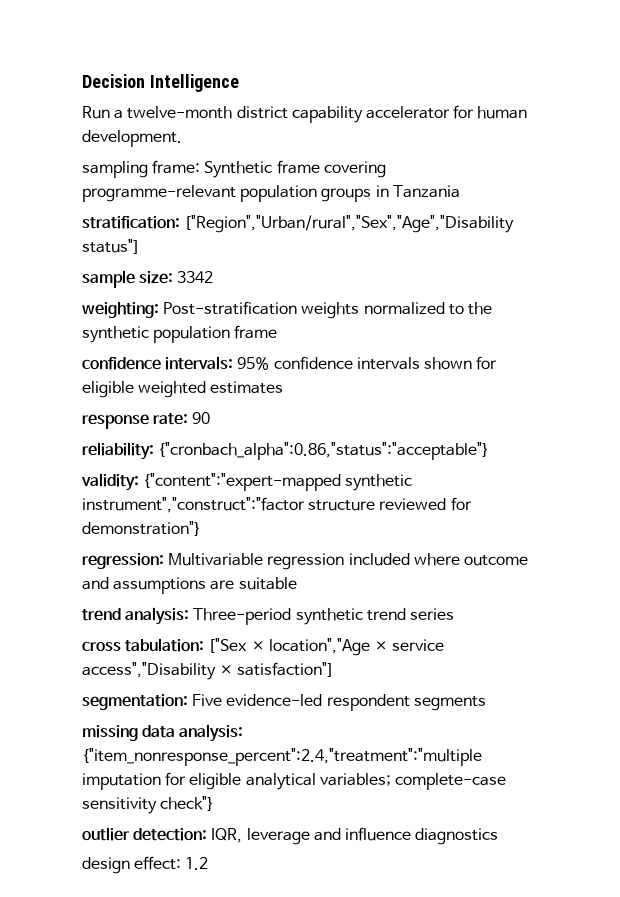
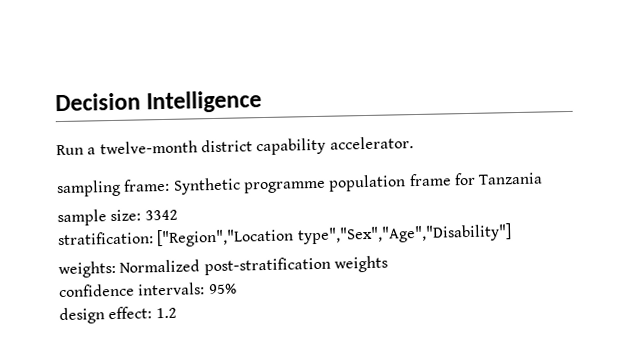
- Run a twelve-month district capability accelerator for human development.
+ Run a twelve-month district capability accelerator.
- sampling frame: Synthetic frame covering programme-relevant population groups in Tanzania
- stratification: ["Region","Urban/rural","Sex","Age","Disability status"]
+ sampling frame: Synthetic programme population frame for Tanzania
  sample size: 3342
- weighting: Post-stratification weights normalized to the synthetic population frame
- confidence intervals: 95% confidence intervals shown for eligible weighted estimates
- response rate: 90
- reliability: {"cronbach_alpha":0.86,"status":"acceptable"}
- validity: {"content":"expert-mapped synthetic instrument","construct":"factor structure reviewed for demonstration"}
- regression: Multivariable regression included where outcome and assumptions are suitable
- trend analysis: Three-period synthetic trend series
- cross tabulation: ["Sex × location","Age × service access","Disability × satisfaction"]
- segmentation: Five evidence-led respondent segments
- missing data analysis: {"item_nonresponse_percent":2.4,"treatment":"multiple imputation for eligible analytical variables; complete-case sensitivity check"}
- outlier detection: IQR, leverage and influence diagnostics
+ stratification: ["Region","Location type","Sex","Age","Disability"]
+ weights: Normalized post-stratification weights
+ confidence intervals: 95%

